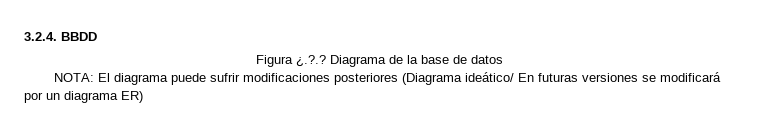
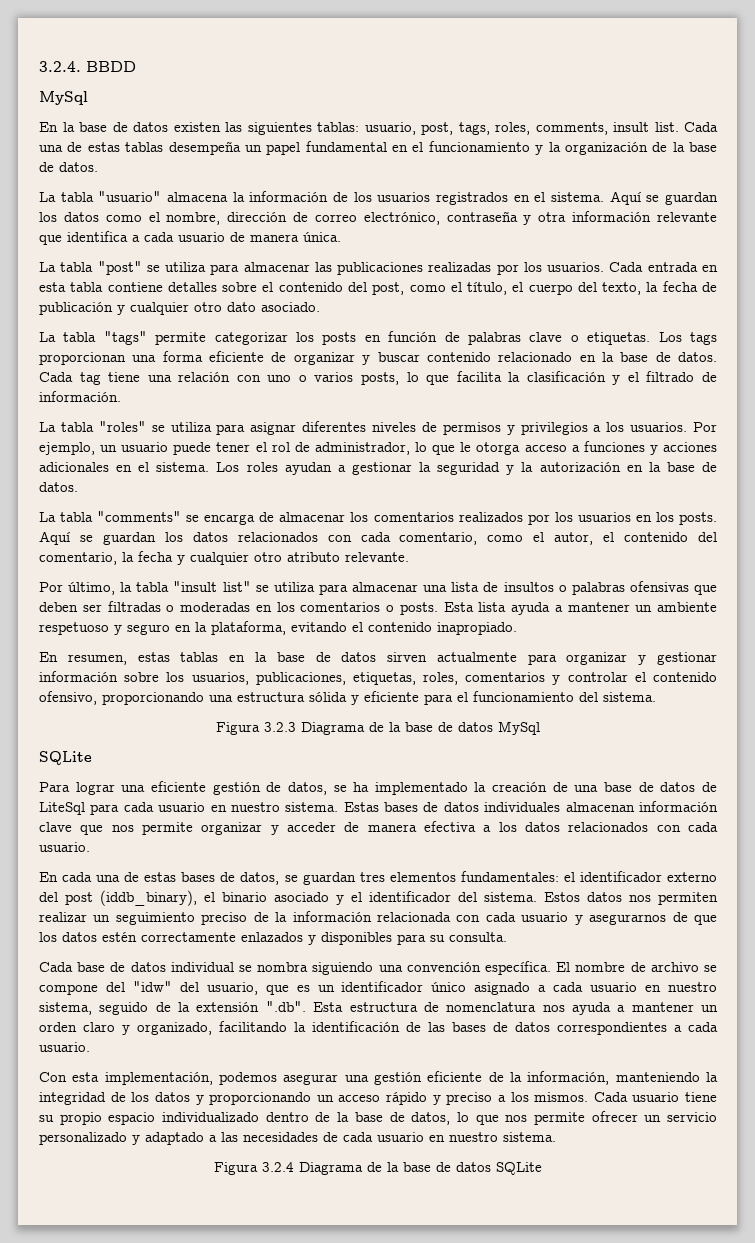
  3.2.4. BBDD
- Figura ¿.?.? Diagrama de la base de datos
- NOTA: El diagrama puede sufrir modificaciones posteriores (Diagrama ideático/ En futuras versiones se modificará por un diagrama ER)
+ MySql
+ En la base de datos existen las siguientes tablas: usuario, post, tags, roles, comments, insult list. Cada una de estas tablas desempeña un papel fundamental en el funcionamiento y la organización de la base de datos.
+ La tabla "usuario" almacena la información de los usuarios registrados en el sistema. Aquí se guardan los datos como el nombre, dirección de correo electrónico, contraseña y otra información relevante que identifica a cada usuario de manera única.
+ La tabla "post" se utiliza para almacenar las publicaciones realizadas por los usuarios. Cada entrada en esta tabla contiene detalles sobre el contenido del post, como el título, el cuerpo del texto, la fecha de publicación y cualquier otro dato asociado.
+ La tabla "tags" permite categorizar los posts en función de palabras clave o etiquetas. Los tags proporcionan una forma eficiente de organizar y buscar contenido relacionado en la base de datos. Cada tag tiene una relación con uno o varios posts, lo que facilita la clasificación y el filtrado de información.
+ La tabla "roles" se utiliza para asignar diferentes niveles de permisos y privilegios a los usuarios. Por ejemplo, un usuario puede tener el rol de administrador, lo que le otorga acceso a funciones y acciones adicionales en el sistema. Los roles ayudan a gestionar la seguridad y la autorización en la base de datos.
+ La tabla "comments" se encarga de almacenar los comentarios realizados por los usuarios en los posts. Aquí se guardan los datos relacionados con cada comentario, como el autor, el contenido del comentario, la fecha y cualquier otro atributo relevante.
+ Por último, la tabla "insult list" se utiliza para almacenar una lista de insultos o palabras ofensivas que deben ser filtradas o moderadas en los comentarios o posts. Esta lista ayuda a mantener un ambiente respetuoso y seguro en la plataforma, evitando el contenido inapropiado.
+ En resumen, estas tablas en la base de datos sirven actualmente para organizar y gestionar información sobre los usuarios, publicaciones, etiquetas, roles, comentarios y controlar el contenido ofensivo, proporcionando una estructura sólida y eficiente para el funcionamiento del sistema.
+ Figura 3.2.3 Diagrama de la base de datos MySql
+ SQLite
+ Para lograr una eficiente gestión de datos, se ha implementado la creación de una base de datos de LiteSql para cada usuario en nuestro sistema. Estas bases de datos individuales almacenan información clave que nos permite organizar y acceder de manera efectiva a los datos relacionados con cada usuario.
+ En cada una de estas bases de datos, se guardan tres elementos fundamentales: el identificador externo del post (iddb_binary), el binario asociado y el identificador del sistema. Estos datos nos permiten realizar un seguimiento preciso de la información relacionada con cada usuario y asegurarnos de que los datos estén correctamente enlazados y disponibles para su consulta.
+ Cada base de datos individual se nombra siguiendo una convención específica. El nombre de archivo se compone del "idw" del usuario, que es un identificador único asignado a cada usuario en nuestro sistema, seguido de la extensión ".db". Esta estructura de nomenclatura nos ayuda a mantener un orden claro y organizado, facilitando la identificación de las bases de datos correspondientes a cada usuario.
+ Con esta implementación, podemos asegurar una gestión eficiente de la información, manteniendo la integridad de los datos y proporcionando un acceso rápido y preciso a los mismos. Cada usuario tiene su propio espacio individualizado dentro de la base de datos, lo que nos permite ofrecer un servicio personalizado y adaptado a las necesidades de cada usuario en nuestro sistema.
+ Figura 3.2.4 Diagrama de la base de datos SQLite

